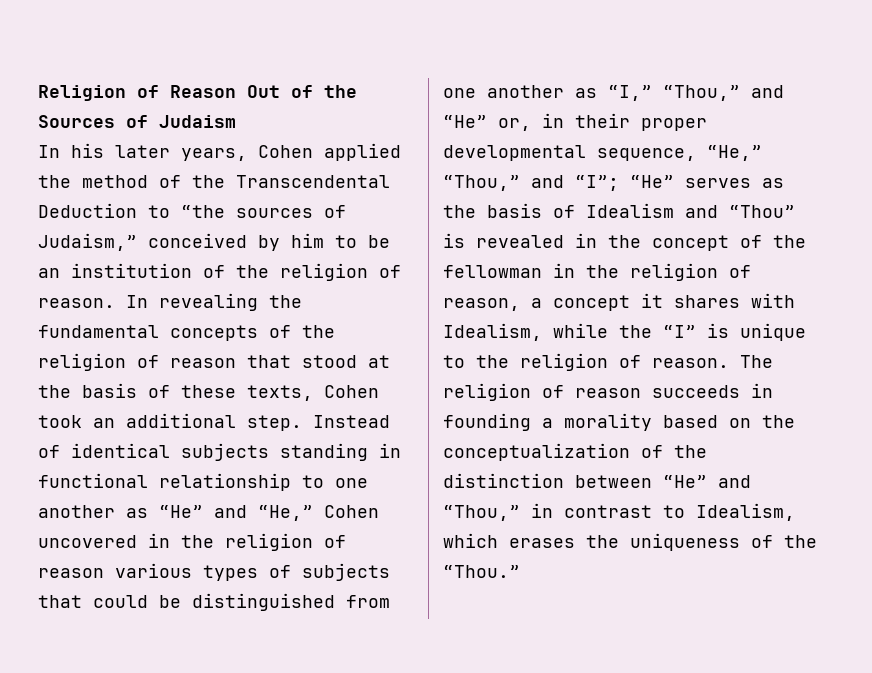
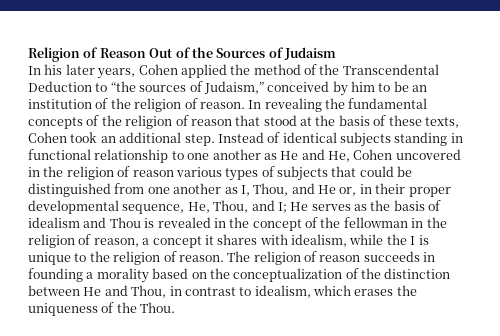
- Instead of identical subjects standing in functional relationship to one another as “He” and “He,” Cohen uncovered in the religion of reason various types of subjects that could be distinguished from one another as “I,” “Thou,” and “He” or, in their proper developmental sequence, “He,” “Thou,” and “I”; “He” serves as the basis of Idealism and “Thou” is revealed in the concept of the fellowman in the religion of reason, a concept it shares with Idealism, while the “I” is unique to the religion of reason.
+ Instead of identical subjects standing in functional relationship to one another as He and He, Cohen uncovered in the religion of reason various types of subjects that could be distinguished from one another as I, Thou, and He or, in their proper developmental sequence, He, Thou, and I; He serves as the basis of idealism and Thou is revealed in the concept of the fellowman in the religion of reason, a concept it shares with idealism, while the I is unique to the religion of reason.
- The religion of reason succeeds in founding a morality based on the conceptualization of the distinction between “He” and “Thou,” in contrast to Idealism, which erases the uniqueness of the “Thou.”
+ The religion of reason succeeds in founding a morality based on the conceptualization of the distinction between He and Thou, in contrast to idealism, which erases the uniqueness of the Thou.

